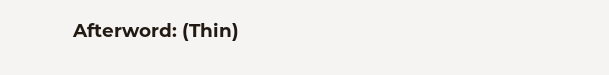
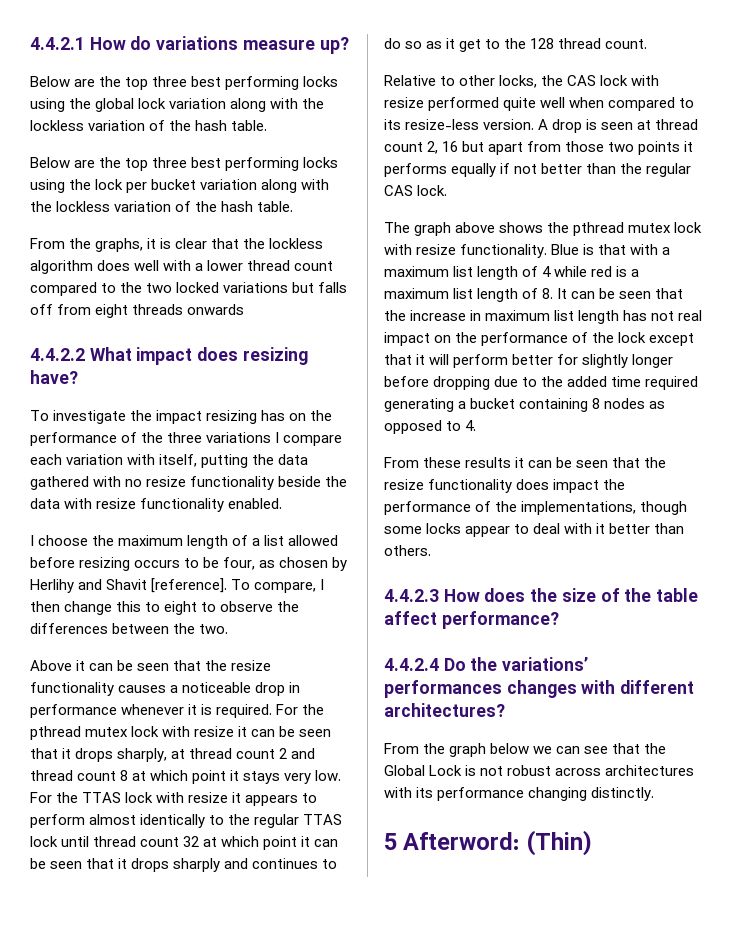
- Afterword: (Thin)
+ 4.4.2.1 How do variations measure up?
+ Below are the top three best performing locks using the global lock variation along with the lockless variation of the hash table.
+ Below are the top three best performing locks using the lock per bucket variation along with the lockless variation of the hash table.
+ From the graphs, it is clear that the lockless algorithm does well with a lower thread count compared to the two locked variations but falls off from eight threads onwards
+ 4.4.2.2 What impact does resizing have?
+ To investigate the impact resizing has on the performance of the three variations I compare each variation with itself, putting the data gathered with no resize functionality beside the data with resize functionality enabled.
+ I choose the maximum length of a list allowed before resizing occurs to be four, as chosen by Herlihy and Shavit [reference]. To compare, I then change this to eight to observe the differences between the two.
+ Above it can be seen that the resize functionality causes a noticeable drop in performance whenever it is required. For the pthread mutex lock with resize it can be seen that it drops sharply, at thread count 2 and thread count 8 at which point it stays very low. For the TTAS lock with resize it appears to perform almost identically to the regular TTAS lock until thread count 32 at which point it can be seen that it drops sharply and continues to do so as it get to the 128 thread count.
+ Relative to other locks, the CAS lock with resize performed quite well when compared to its resize-less version. A drop is seen at thread count 2, 16 but apart from those two points it performs equally if not better than the regular CAS lock.
+ The graph above shows the pthread mutex lock with resize functionality. Blue is that with a maximum list length of 4 while red is a maximum list length of 8. It can be seen that the increase in maximum list length has not real impact on the performance of the lock except that it will perform better for slightly longer before dropping due to the added time required generating a bucket containing 8 nodes as opposed to 4.
+ From these results it can be seen that the resize functionality does impact the performance of the implementations, though some locks appear to deal with it better than others.
+ 4.4.2.3 How does the size of the table affect performance?
+ 4.4.2.4 Do the variations’ performances changes with different architectures?
+ From the graph below we can see that the Global Lock is not robust across architectures with its performance changing distinctly.
+ 5 Afterword: (Thin)

